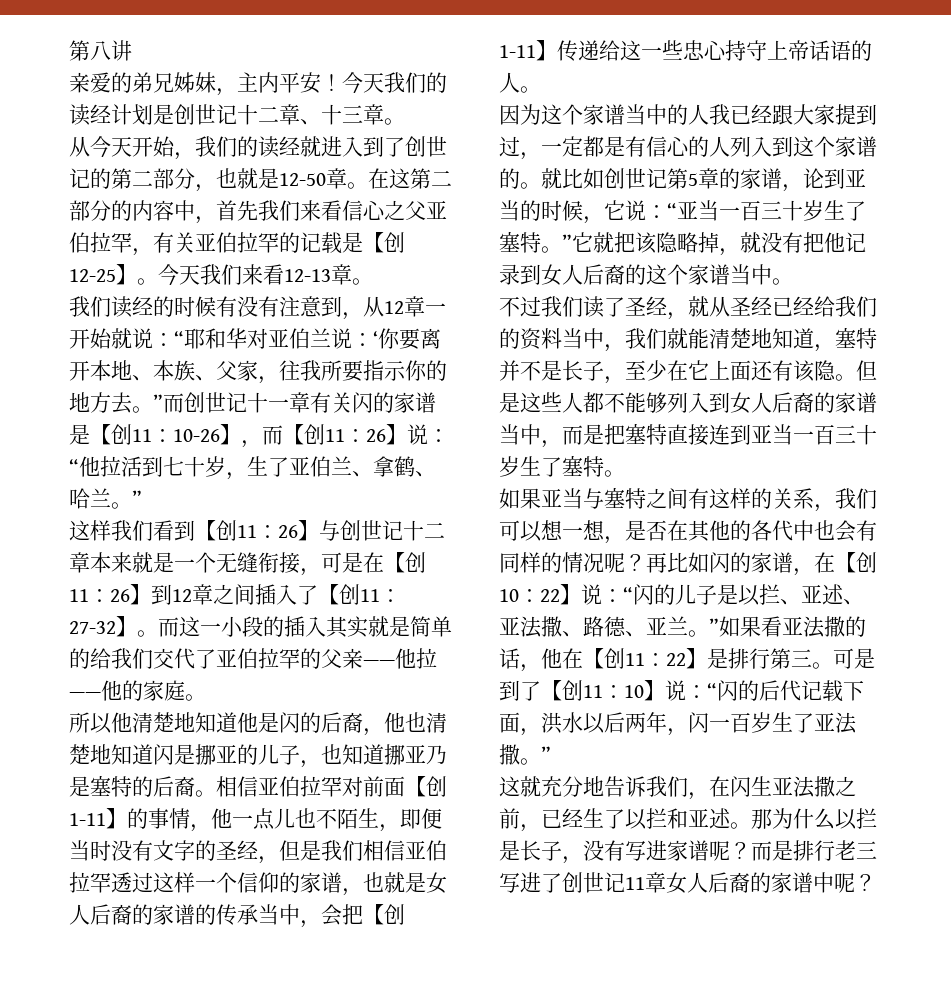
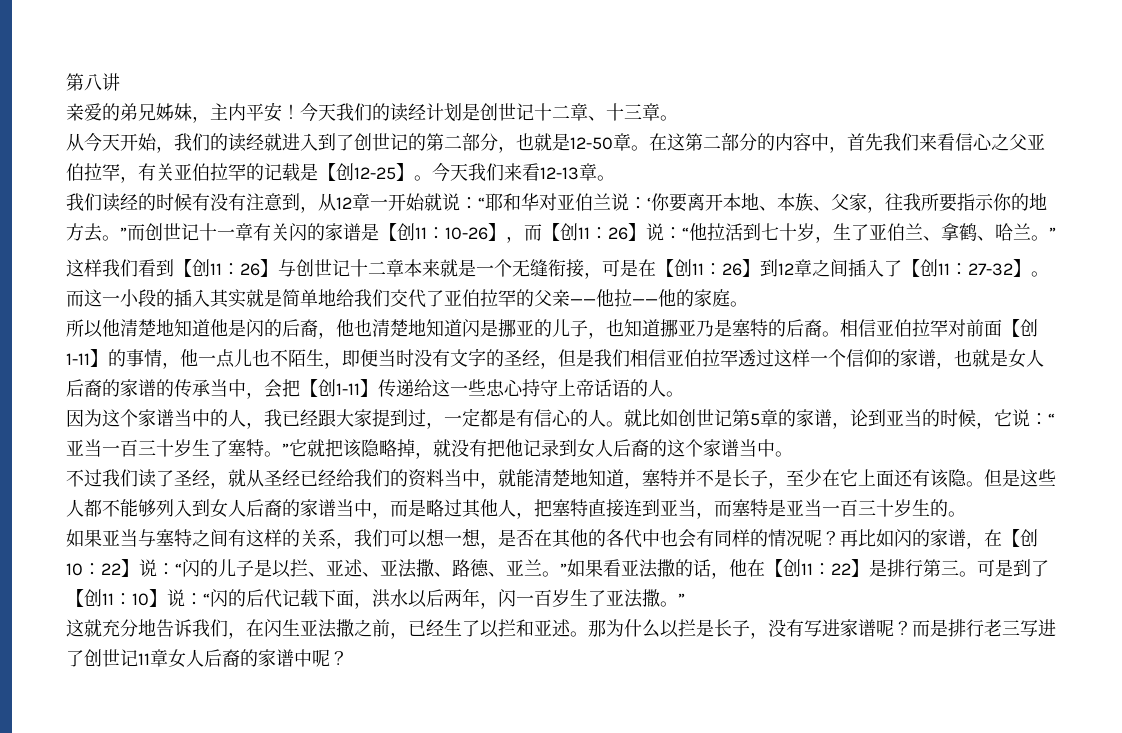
- 而这一小段的插入其实就是简单的给我们交代了亚伯拉罕的父亲——他拉——他的家庭。
+ 而这一小段的插入其实就是简单地给我们交代了亚伯拉罕的父亲——他拉——他的家庭。
- 因为这个家谱当中的人我已经跟大家提到过，一定都是有信心的人列入到这个家谱的。
+ 因为这个家谱当中的人，我已经跟大家提到过，一定都是有信心的人。
- 不过我们读了圣经，就从圣经已经给我们的资料当中，我们就能清楚地知道，塞特并不是长子，至少在它上面还有该隐。
+ 不过我们读了圣经，就从圣经已经给我们的资料当中，就能清楚地知道，塞特并不是长子，至少在它上面还有该隐。
- 但是这些人都不能够列入到女人后裔的家谱当中，而是把塞特直接连到亚当一百三十岁生了塞特。
+ 但是这些人都不能够列入到女人后裔的家谱当中，而是略过其他人，把塞特直接连到亚当，而塞特是亚当一百三十岁生的。

